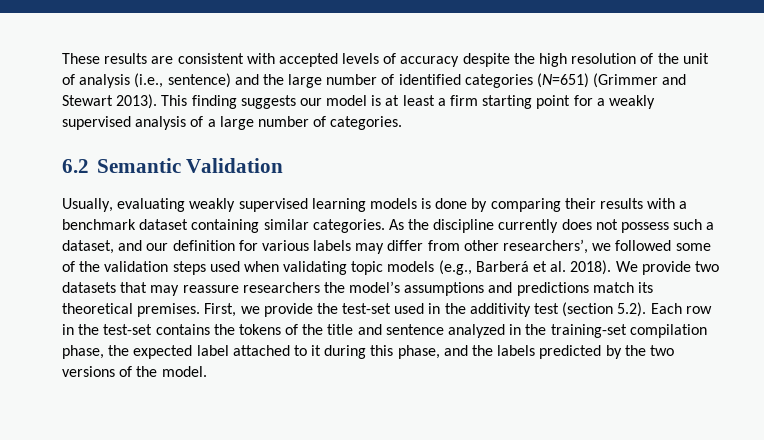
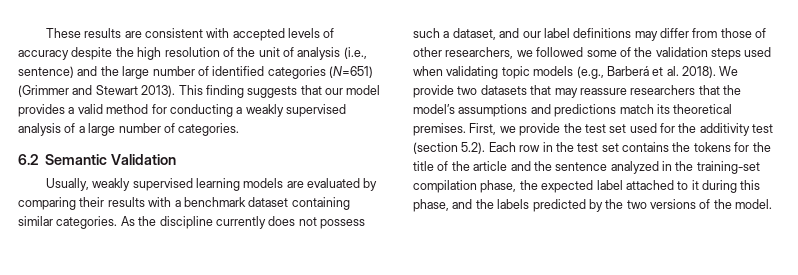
- This finding suggests our model is at least a firm starting point for a weakly supervised analysis of a large number of categories.
+ This finding suggests that our model provides a valid method for conducting a weakly supervised analysis of a large number of categories.
- Usually, evaluating weakly supervised learning models is done by comparing their results with a benchmark dataset containing similar categories.
+ Usually, weakly supervised learning models are evaluated by comparing their results with a benchmark dataset containing similar categories.
- As the discipline currently does not possess such a dataset, and our definition for various labels may differ from other researchers’, we followed some of the validation steps used when validating topic models (e.g., Barberá et al. 2018).
+ As the discipline currently does not possess such a dataset, and our label definitions may differ from those of other researchers, we followed some of the validation steps used when validating topic models (e.g., Barberá et al. 2018).
- We provide two datasets that may reassure researchers the model’s assumptions and predictions match its theoretical premises.
+ We provide two datasets that may reassure researchers that the model’s assumptions and predictions match its theoretical premises.
- First, we provide the test-set used in the additivity test (section 5.2). Each row in the test-set contains the tokens of the title and sentence analyzed in the training-set compilation phase, the expected label attached to it during this phase, and the labels predicted by the two versions of the model.
+ First, we provide the test set used for the additivity test (section 5.2). Each row in the test set contains the tokens for the title of the article and the sentence analyzed in the training-set compilation phase, the expected label attached to it during this phase, and the labels predicted by the two versions of the model.

